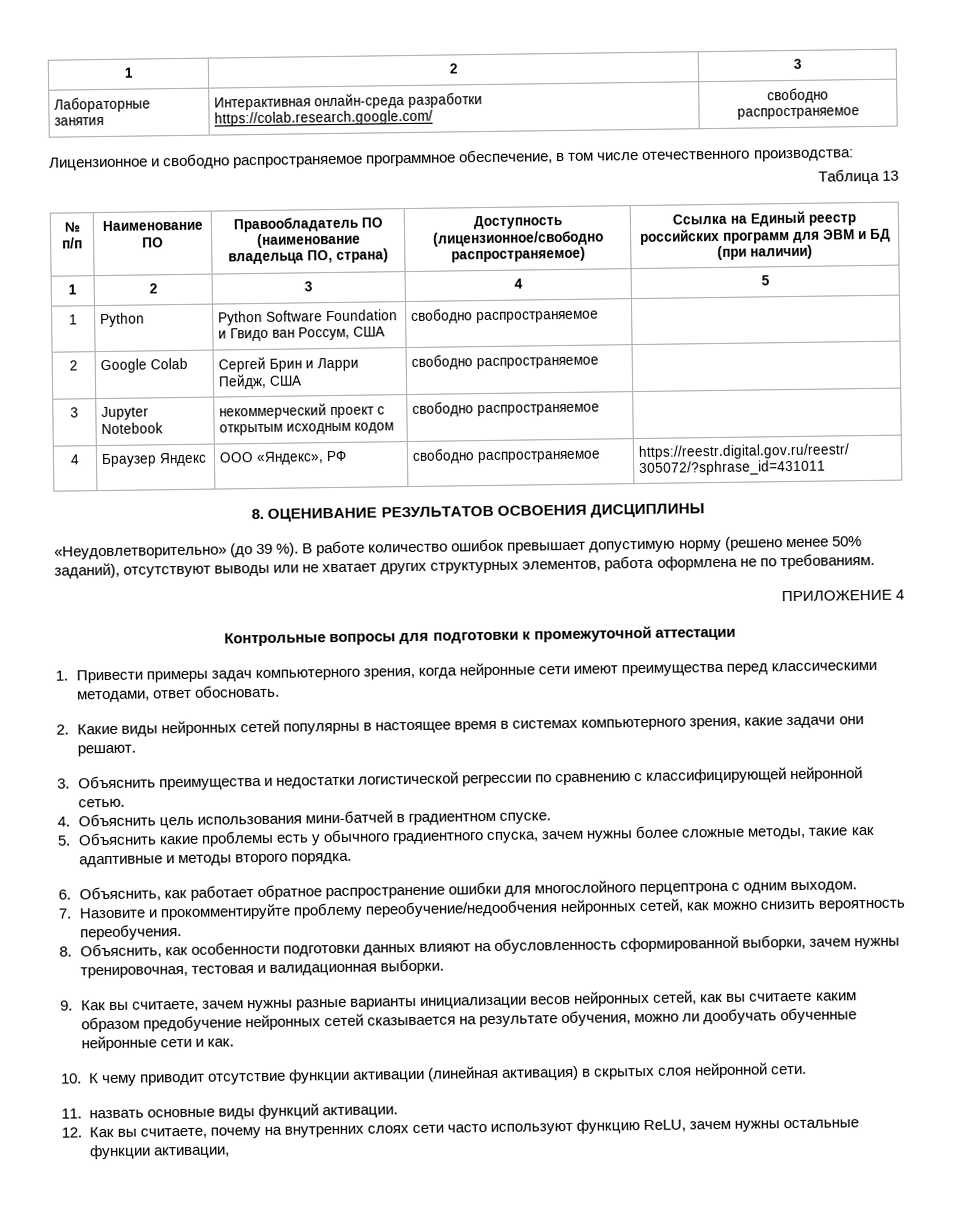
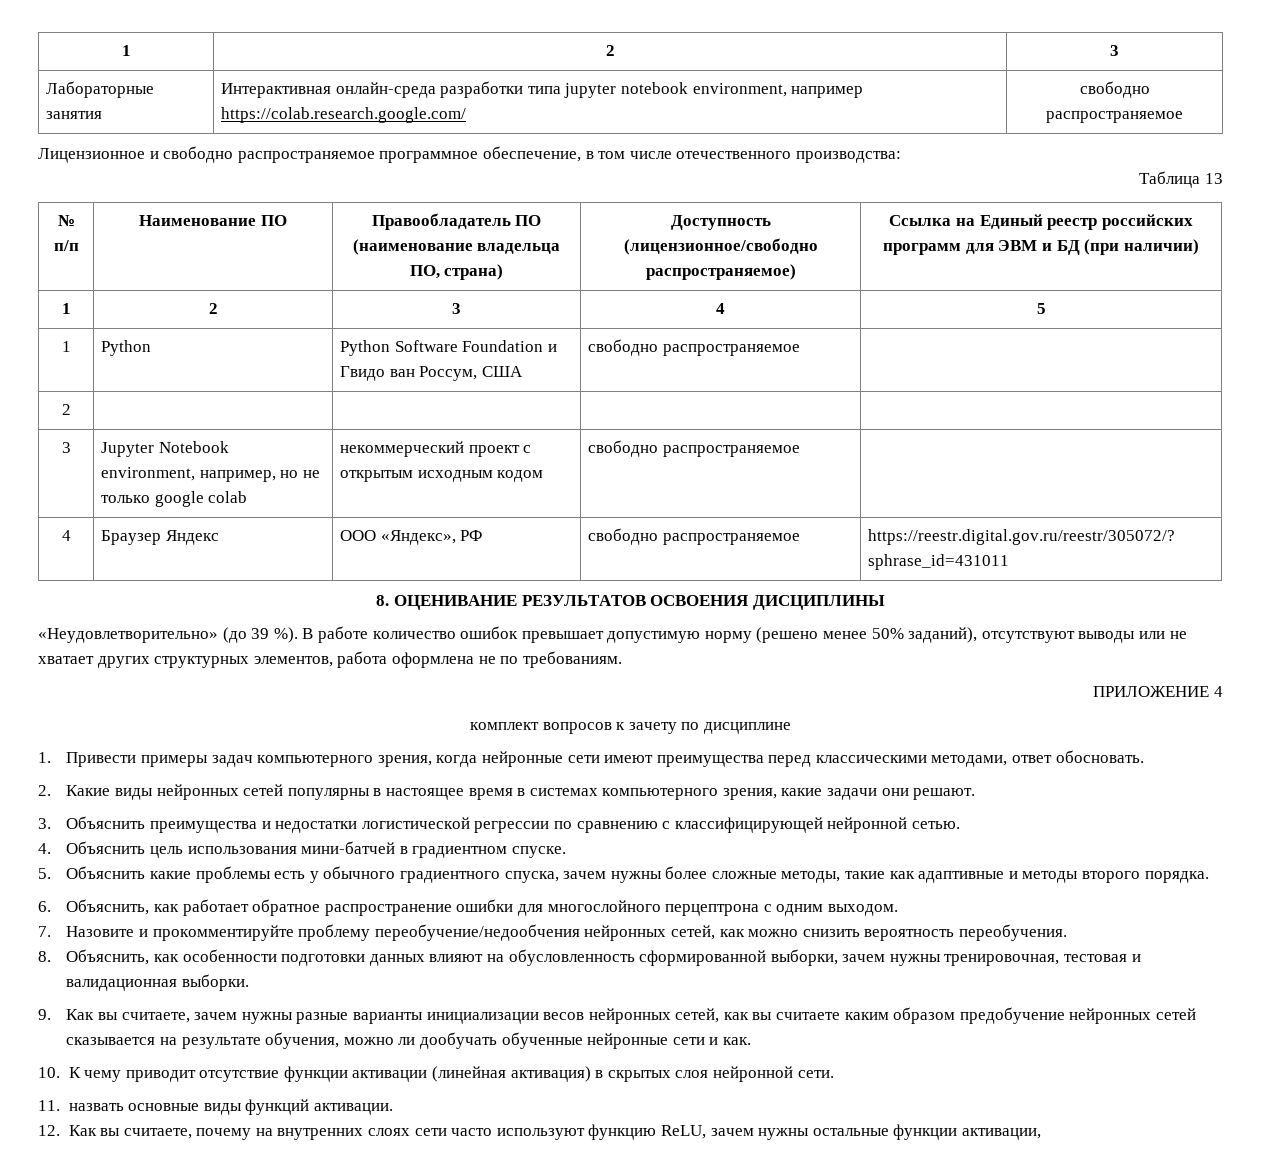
- Лабораторные занятия | Интерактивная онлайн-среда разработки https://colab.research.google.com/ | свободно распространяемое
+ Лабораторные занятия | Интерактивная онлайн-среда разработки типа jupyter notebook environment, например https://colab.research.google.com/ | свободно распространяемое
- 2 | Google Colab | Сергей Брин и Ларри Пейдж, США | свободно распространяемое |
- 3 | Jupyter Notebook | некоммерческий проект с открытым исходным кодом | свободно распространяемое |
+ 2 | | | |
+ 3 | Jupyter Notebook environment, например, но не только google colab | некоммерческий проект с открытым исходным кодом | свободно распространяемое |
- Контрольные вопросы для подготовки к промежуточной аттестации
+ комплект вопросов к зачету по дисциплине

